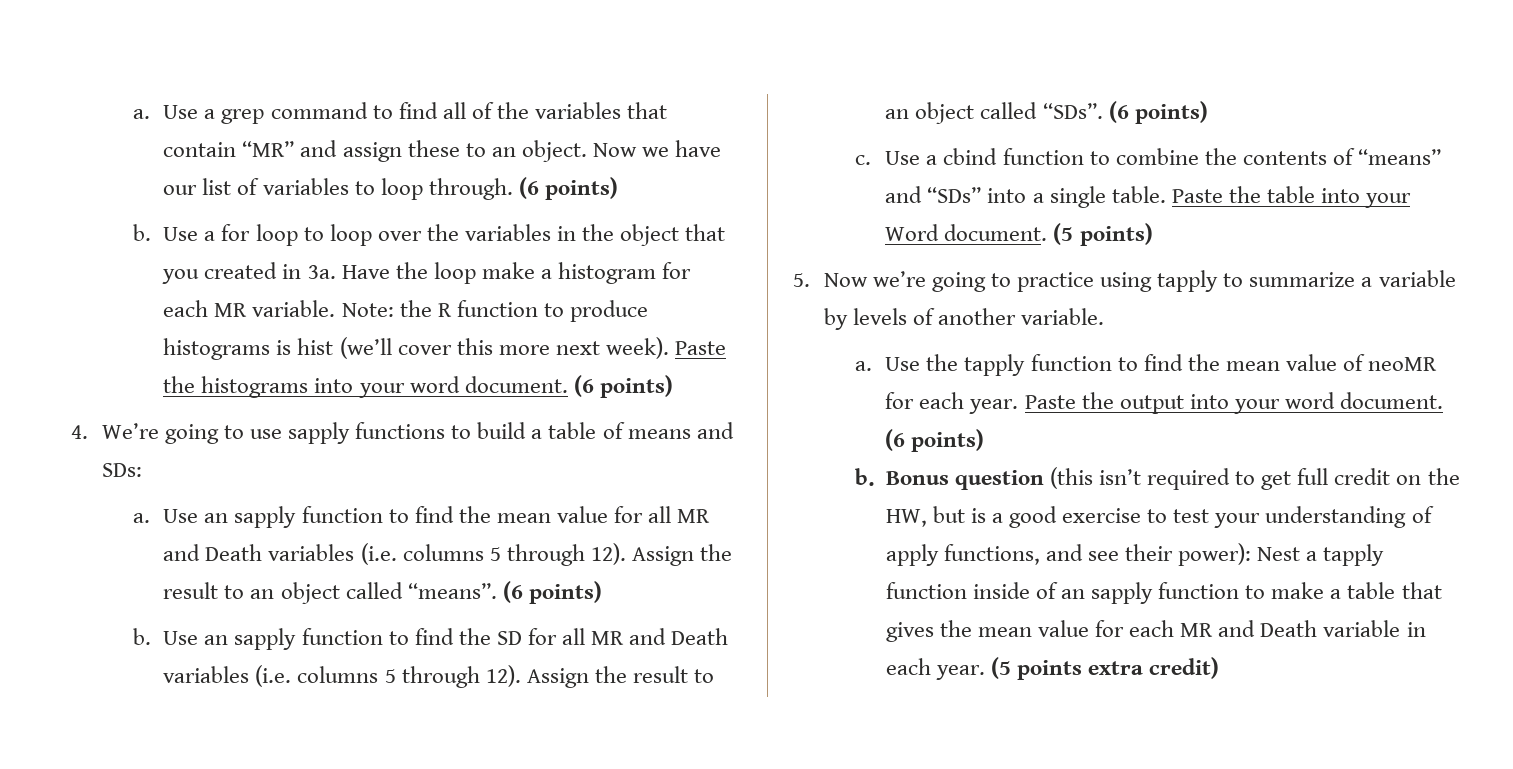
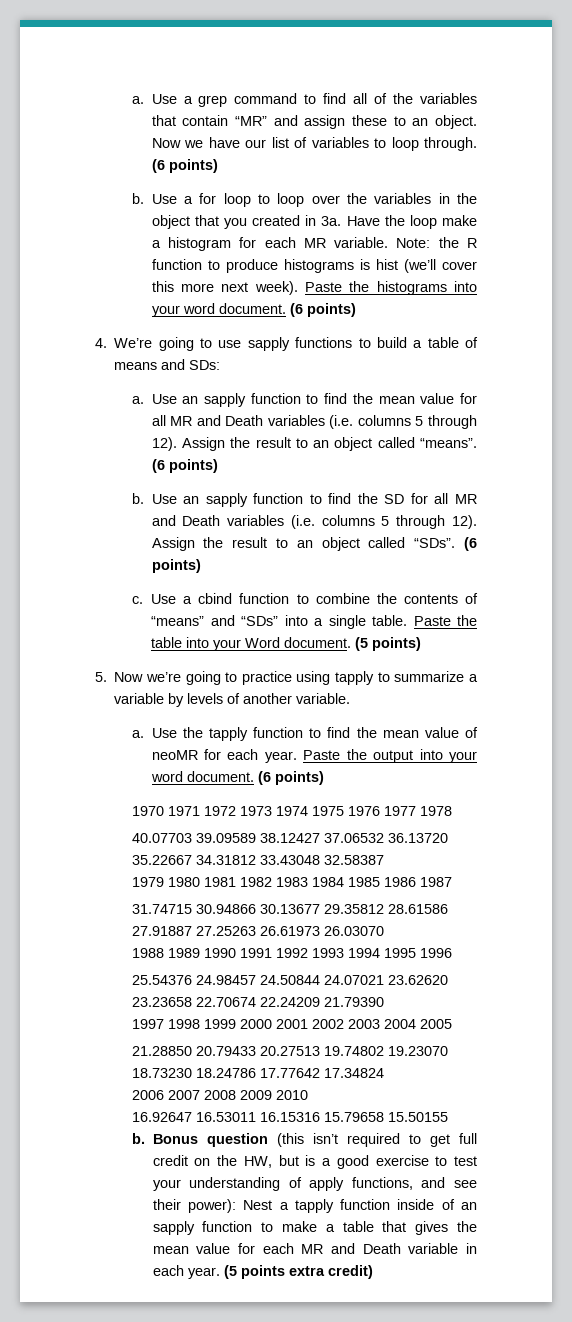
+ 1970 1971 1972 1973 1974 1975 1976 1977 1978
+ 40.07703 39.09589 38.12427 37.06532 36.13720 35.22667 34.31812 33.43048 32.58387
+ 1979 1980 1981 1982 1983 1984 1985 1986 1987
+ 31.74715 30.94866 30.13677 29.35812 28.61586 27.91887 27.25263 26.61973 26.03070
+ 1988 1989 1990 1991 1992 1993 1994 1995 1996
+ 25.54376 24.98457 24.50844 24.07021 23.62620 23.23658 22.70674 22.24209 21.79390
+ 1997 1998 1999 2000 2001 2002 2003 2004 2005
+ 21.28850 20.79433 20.27513 19.74802 19.23070 18.73230 18.24786 17.77642 17.34824
+ 2006 2007 2008 2009 2010
+ 16.92647 16.53011 16.15316 15.79658 15.50155

